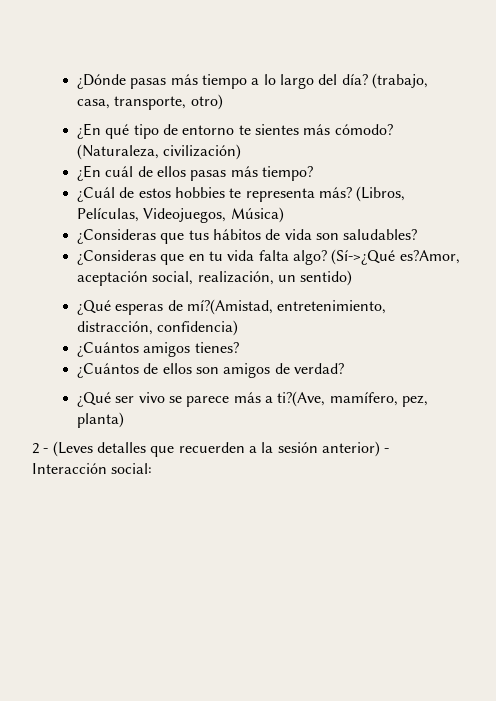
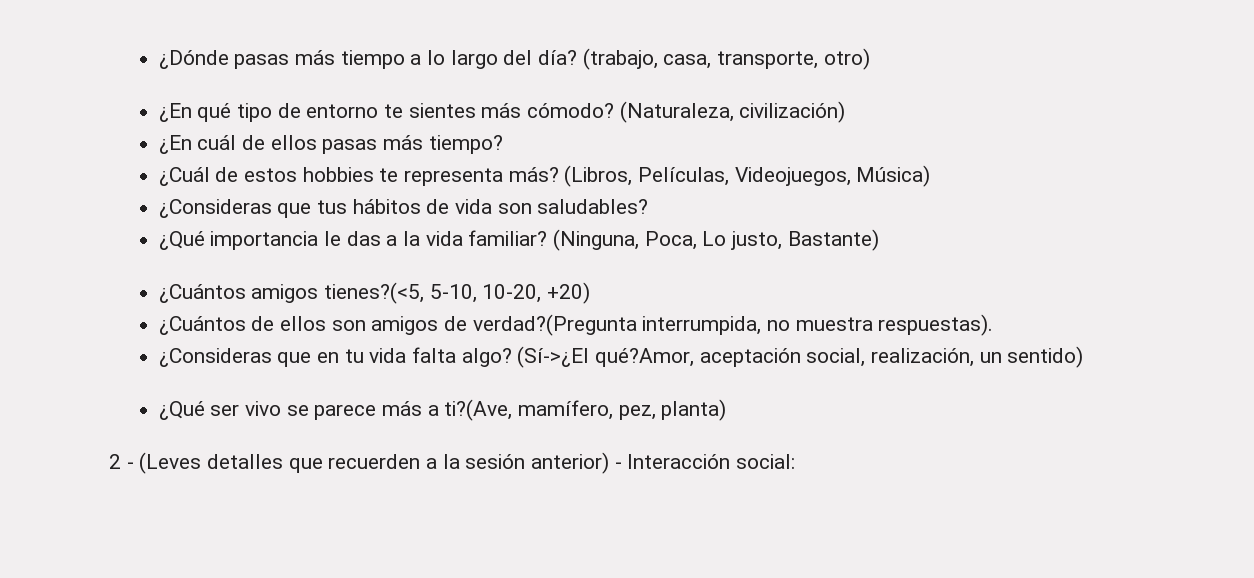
+ ¿Qué importancia le das a la vida familiar? (Ninguna, Poca, Lo justo, Bastante)
+ ¿Cuántos amigos tienes?(<5, 5-10, 10-20, +20)
+ ¿Cuántos de ellos son amigos de verdad?(Pregunta interrumpida, no muestra respuestas).
- (Sí->¿Qué es?Amor, aceptación social, realización, un sentido)
+ (Sí->¿El qué?Amor, aceptación social, realización, un sentido)
- ¿Qué esperas de mí?(Amistad, entretenimiento, distracción, confidencia)
- ¿Cuántos amigos tienes?
- ¿Cuántos de ellos son amigos de verdad?

